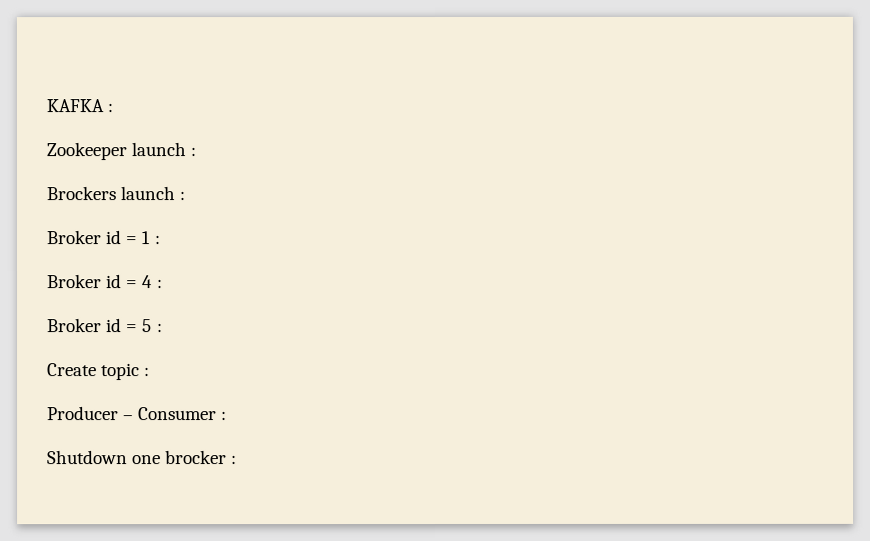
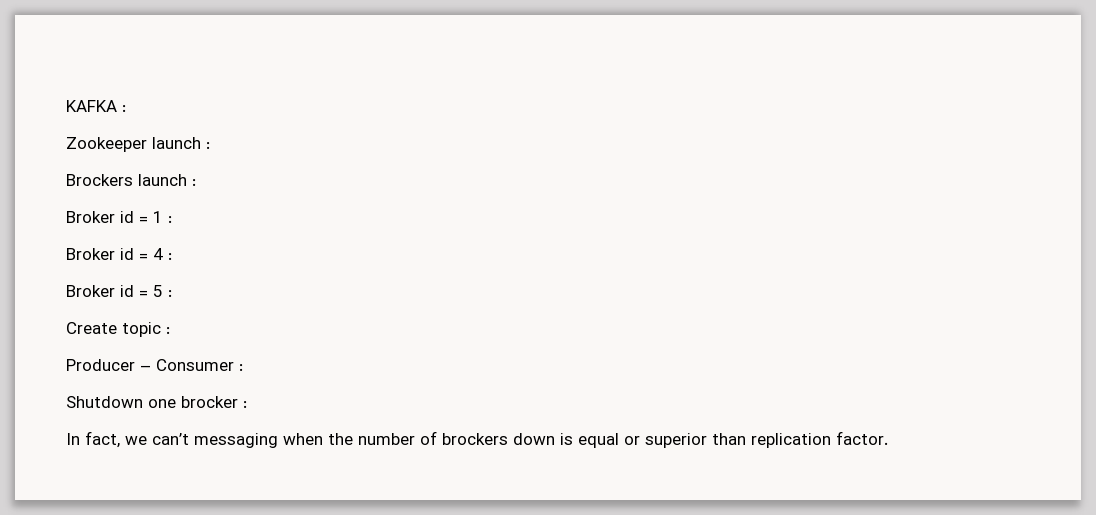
+ In fact, we can’t messaging when the number of brockers down is equal or superior than replication factor.

